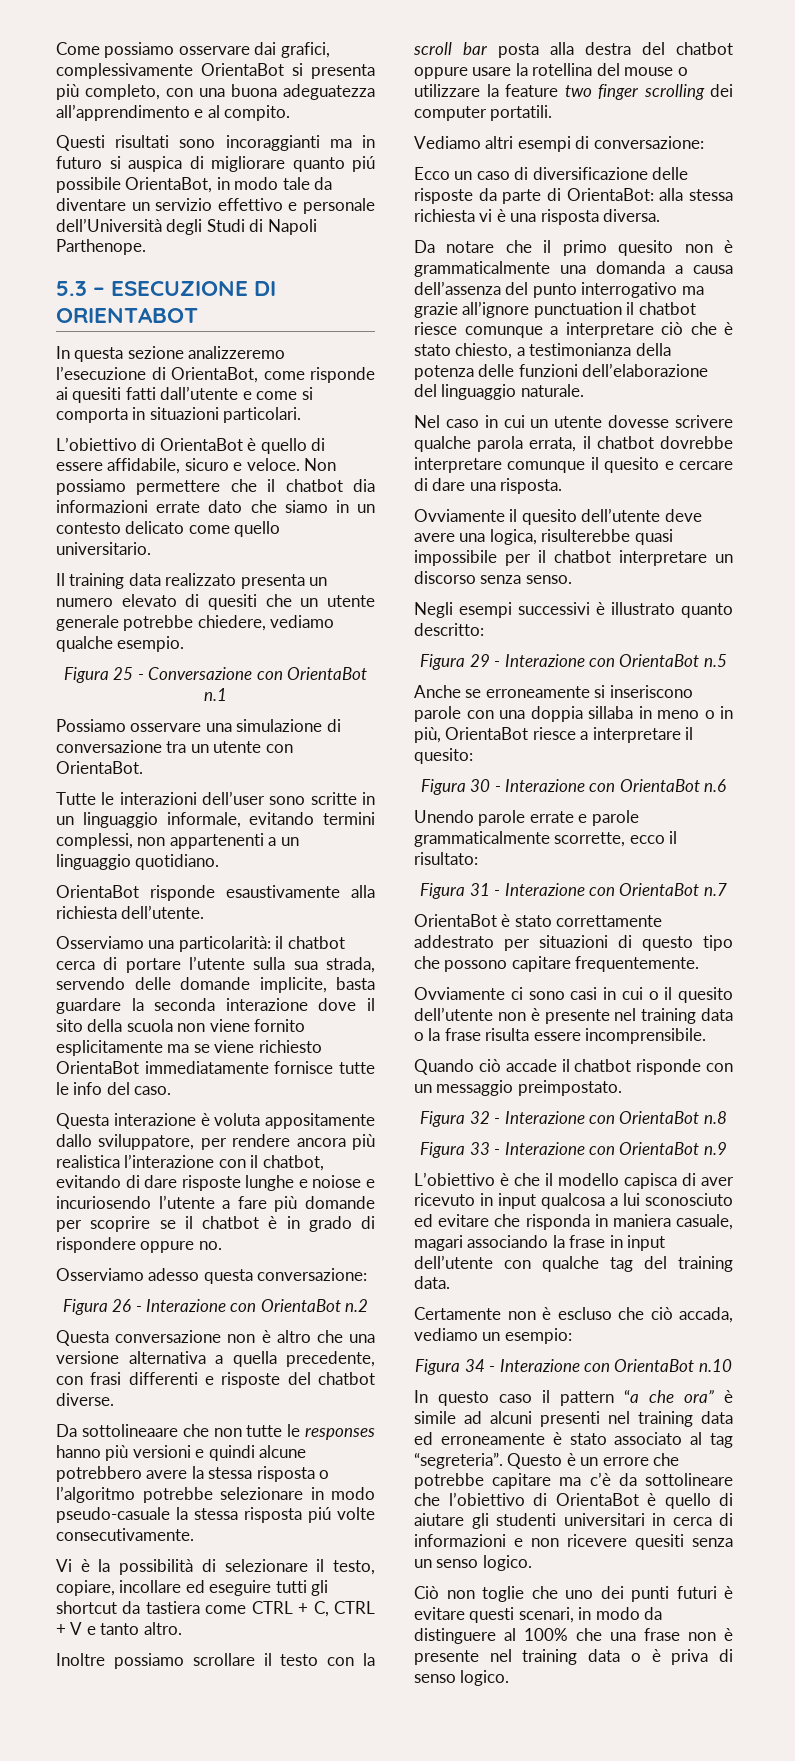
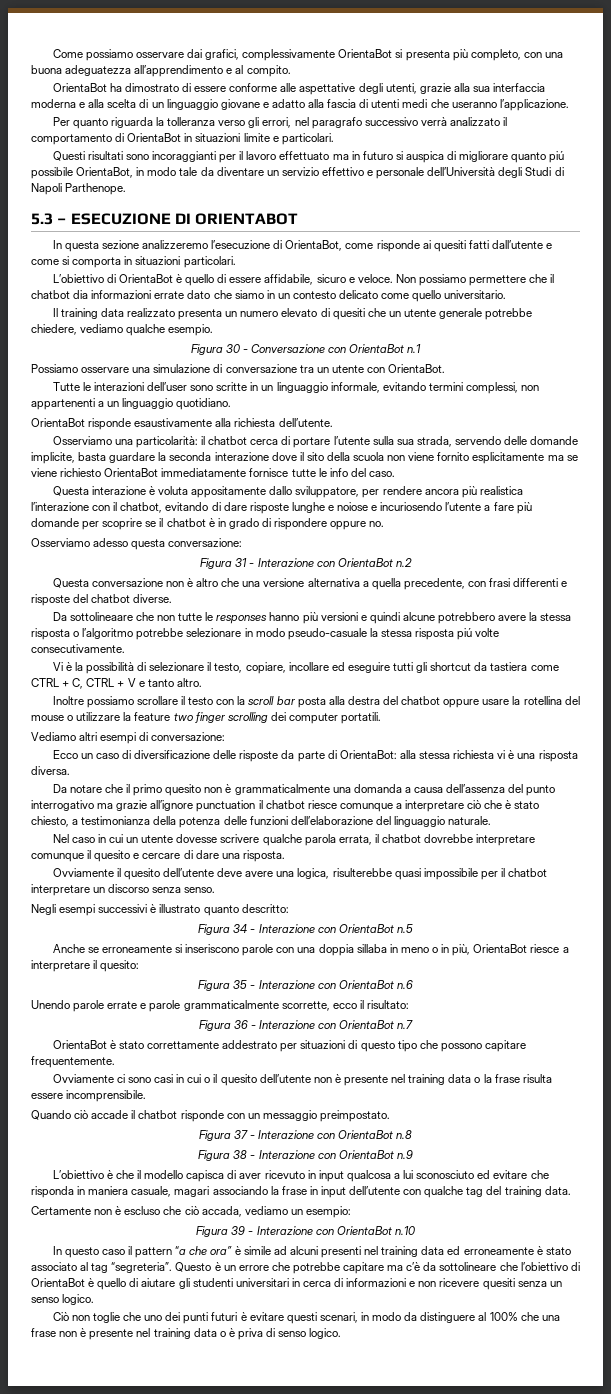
+ OrientaBot ha dimostrato di essere conforme alle aspettative degli utenti, grazie alla sua interfaccia moderna e alla scelta di un linguaggio giovane e adatto alla fascia di utenti medi che useranno l’applicazione.
+ Per quanto riguarda la tolleranza verso gli errori, nel paragrafo successivo verrà analizzato il comportamento di OrientaBot in situazioni limite e particolari.
- Questi risultati sono incoraggianti ma in futuro si auspica di migliorare quanto piú possibile OrientaBot, in modo tale da diventare un servizio effettivo e personale dell’Università degli Studi di Napoli Parthenope.
+ Questi risultati sono incoraggianti per il lavoro effettuato ma in futuro si auspica di migliorare quanto piú possibile OrientaBot, in modo tale da diventare un servizio effettivo e personale dell’Università degli Studi di Napoli Parthenope.
- Figura 25 - Conversazione con OrientaBot n.1
+ Figura 30 - Conversazione con OrientaBot n.1
- Figura 26 - Interazione con OrientaBot n.2
+ Figura 31 - Interazione con OrientaBot n.2
- Figura 29 - Interazione con OrientaBot n.5
+ Figura 34 - Interazione con OrientaBot n.5
- Figura 30 - Interazione con OrientaBot n.6
+ Figura 35 - Interazione con OrientaBot n.6
- Figura 31 - Interazione con OrientaBot n.7
+ Figura 36 - Interazione con OrientaBot n.7
- Figura 32 - Interazione con OrientaBot n.8
+ Figura 37 - Interazione con OrientaBot n.8
- Figura 33 - Interazione con OrientaBot n.9
+ Figura 38 - Interazione con OrientaBot n.9
- Figura 34 - Interazione con OrientaBot n.10
+ Figura 39 - Interazione con OrientaBot n.10

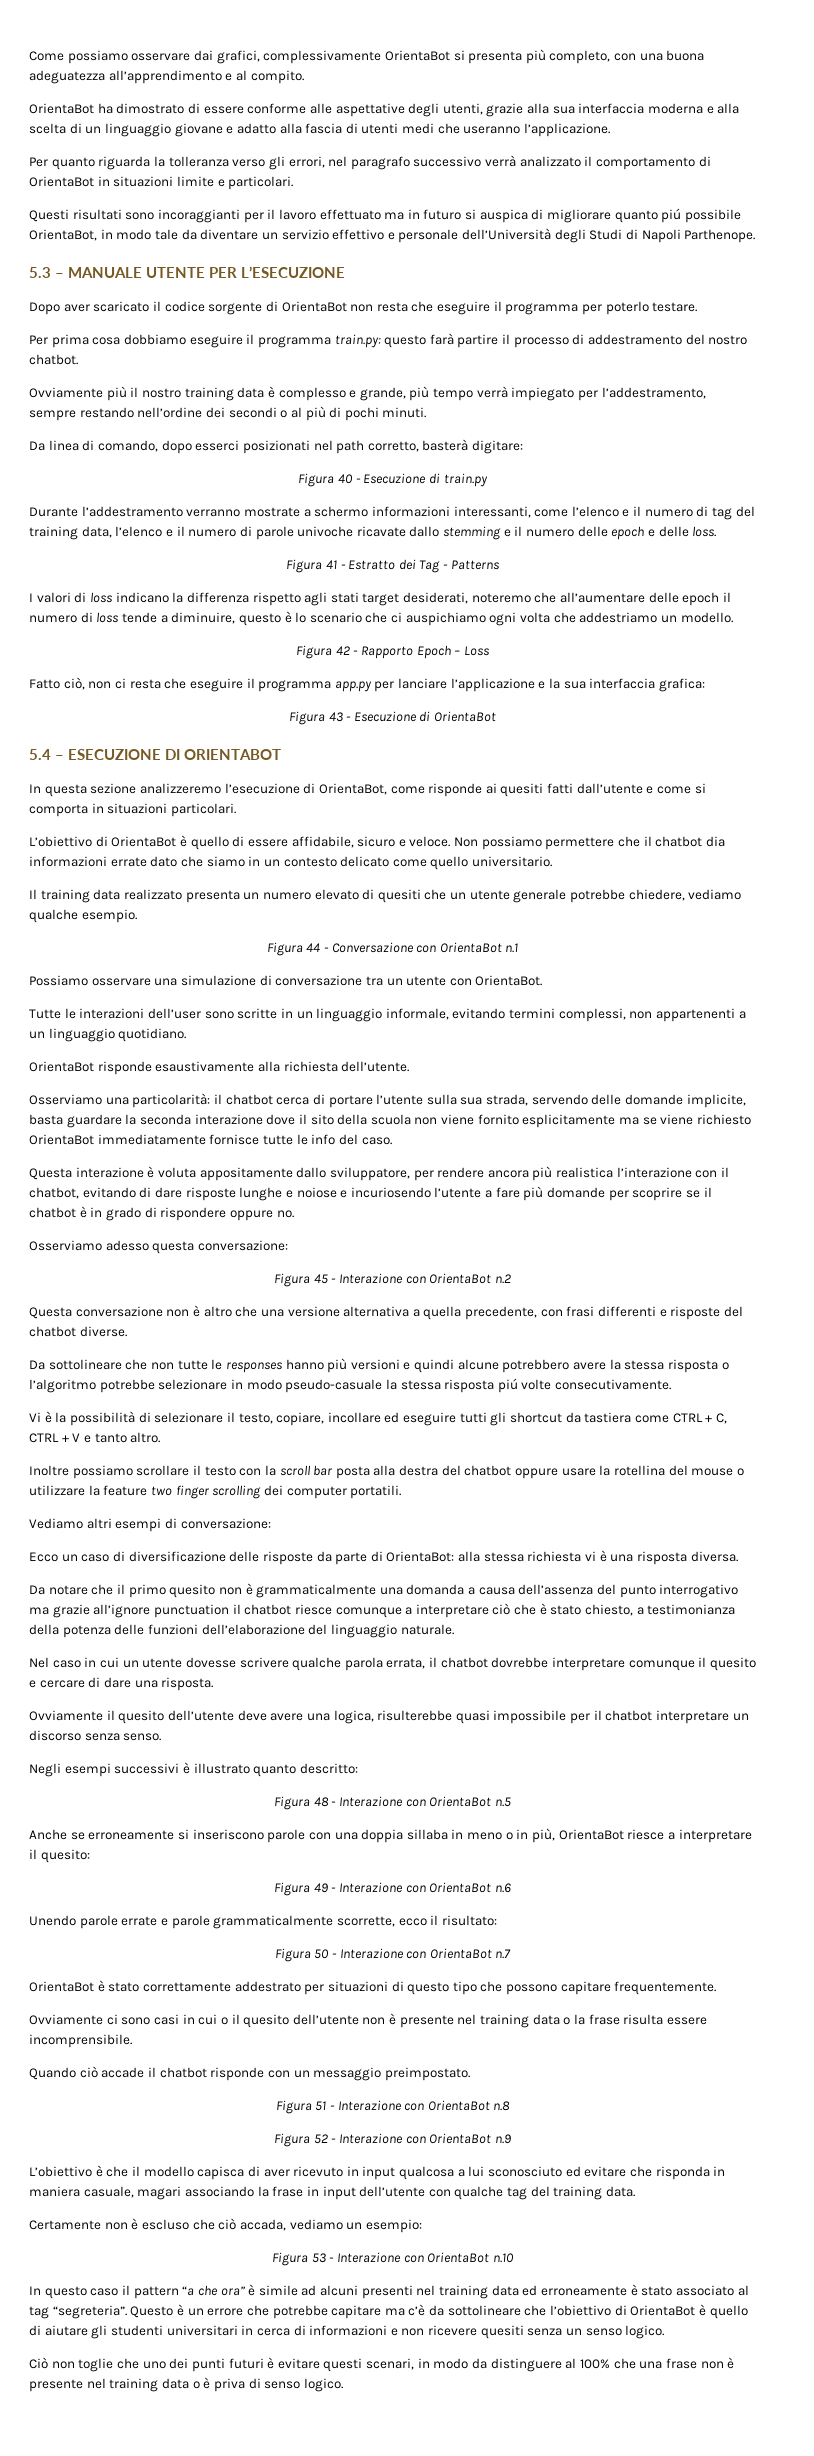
- 5.3 – ESECUZIONE DI ORIENTABOT
+ 5.3 – MANUALE UTENTE PER L’ESECUZIONE
+ Dopo aver scaricato il codice sorgente di OrientaBot non resta che eseguire il programma per poterlo testare.
+ Per prima cosa dobbiamo eseguire il programma train.py: questo farà partire il processo di addestramento del nostro chatbot.
+ Ovviamente più il nostro training data è complesso e grande, più tempo verrà impiegato per l’addestramento, sempre restando nell’ordine dei secondi o al più di pochi minuti.
+ Da linea di comando, dopo esserci posizionati nel path corretto, basterà digitare:
+ Figura 40 - Esecuzione di train.py
+ Durante l’addestramento verranno mostrate a schermo informazioni interessanti, come l’elenco e il numero di tag del training data, l’elenco e il numero di parole univoche ricavate dallo stemming e il numero delle epoch e delle loss.
+ Figura 41 - Estratto dei Tag - Patterns
+ I valori di loss indicano la differenza rispetto agli stati target desiderati, noteremo che all’aumentare delle epoch il numero di loss tende a diminuire, questo è lo scenario che ci auspichiamo ogni volta che addestriamo un modello.
+ Figura 42 - Rapporto Epoch – Loss
+ Fatto ciò, non ci resta che eseguire il programma app.py per lanciare l’applicazione e la sua interfaccia grafica:
+ Figura 43 - Esecuzione di OrientaBot
+ 5.4 – ESECUZIONE DI ORIENTABOT
- Figura 30 - Conversazione con OrientaBot n.1
+ Figura 44 - Conversazione con OrientaBot n.1
- Figura 31 - Interazione con OrientaBot n.2
+ Figura 45 - Interazione con OrientaBot n.2
- Da sottolineaare che non tutte le responses hanno più versioni e quindi alcune potrebbero avere la stessa risposta o l’algoritmo potrebbe selezionare in modo pseudo-casuale la stessa risposta piú volte consecutivamente.
+ Da sottolineare che non tutte le responses hanno più versioni e quindi alcune potrebbero avere la stessa risposta o l’algoritmo potrebbe selezionare in modo pseudo-casuale la stessa risposta piú volte consecutivamente.
- Figura 34 - Interazione con OrientaBot n.5
+ Figura 48 - Interazione con OrientaBot n.5
- Figura 35 - Interazione con OrientaBot n.6
+ Figura 49 - Interazione con OrientaBot n.6
- Figura 36 - Interazione con OrientaBot n.7
+ Figura 50 - Interazione con OrientaBot n.7
- Figura 37 - Interazione con OrientaBot n.8
+ Figura 51 - Interazione con OrientaBot n.8
- Figura 38 - Interazione con OrientaBot n.9
+ Figura 52 - Interazione con OrientaBot n.9
- Figura 39 - Interazione con OrientaBot n.10
+ Figura 53 - Interazione con OrientaBot n.10

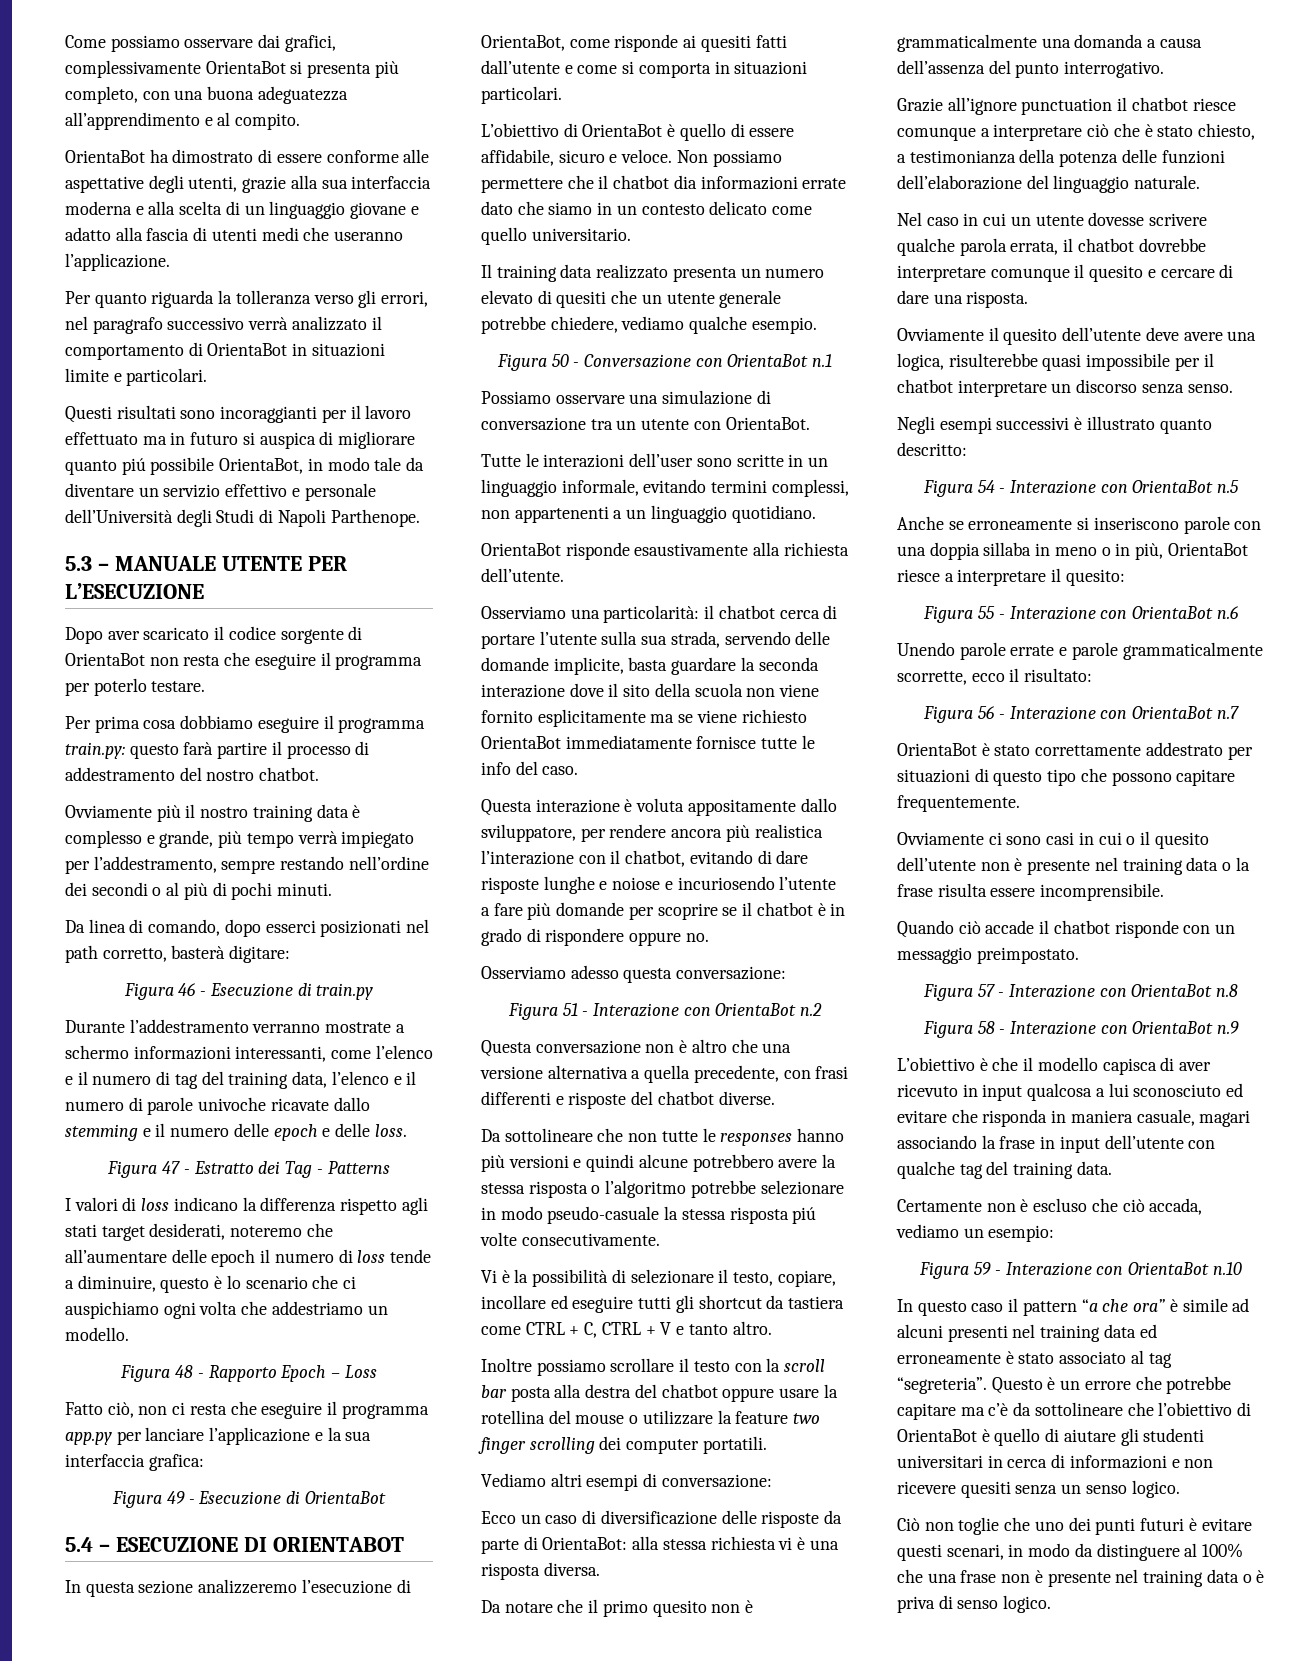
- Figura 40 - Esecuzione di train.py
+ Figura 46 - Esecuzione di train.py
- Figura 41 - Estratto dei Tag - Patterns
+ Figura 47 - Estratto dei Tag - Patterns
- Figura 42 - Rapporto Epoch – Loss
+ Figura 48 - Rapporto Epoch – Loss
- Figura 43 - Esecuzione di OrientaBot
+ Figura 49 - Esecuzione di OrientaBot
- Figura 44 - Conversazione con OrientaBot n.1
+ Figura 50 - Conversazione con OrientaBot n.1
- Figura 45 - Interazione con OrientaBot n.2
+ Figura 51 - Interazione con OrientaBot n.2
- Da notare che il primo quesito non è grammaticalmente una domanda a causa dell’assenza del punto interrogativo ma grazie all’ignore punctuation il chatbot riesce comunque a interpretare ciò che è stato chiesto, a testimonianza della potenza delle funzioni dell’elaborazione del linguaggio naturale.
+ Da notare che il primo quesito non è grammaticalmente una domanda a causa dell’assenza del punto interrogativo.
+ Grazie all’ignore punctuation il chatbot riesce comunque a interpretare ciò che è stato chiesto, a testimonianza della potenza delle funzioni dell’elaborazione del linguaggio naturale.
- Figura 48 - Interazione con OrientaBot n.5
+ Figura 54 - Interazione con OrientaBot n.5
- Figura 49 - Interazione con OrientaBot n.6
+ Figura 55 - Interazione con OrientaBot n.6
- Figura 50 - Interazione con OrientaBot n.7
+ Figura 56 - Interazione con OrientaBot n.7
- Figura 51 - Interazione con OrientaBot n.8
+ Figura 57 - Interazione con OrientaBot n.8
- Figura 52 - Interazione con OrientaBot n.9
+ Figura 58 - Interazione con OrientaBot n.9
- Figura 53 - Interazione con OrientaBot n.10
+ Figura 59 - Interazione con OrientaBot n.10

